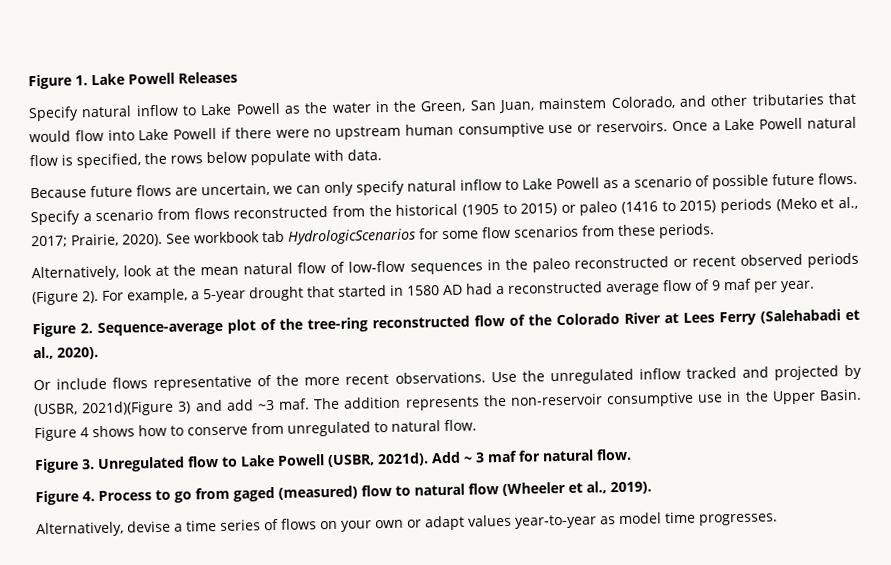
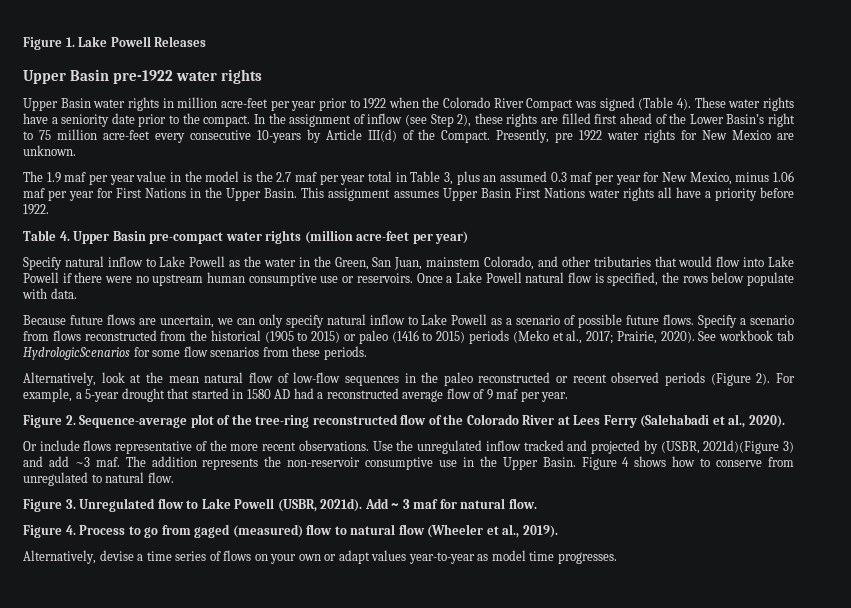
+ Upper Basin pre-1922 water rights
+ Upper Basin water rights in million acre-feet per year prior to 1922 when the Colorado River Compact was signed (Table 4). These water rights have a seniority date prior to the compact. In the assignment of inflow (see Step 2), these rights are filled first ahead of the Lower Basin’s right to 75 million acre-feet every consecutive 10-years by Article III(d) of the Compact. Presently, pre 1922 water rights for New Mexico are unknown.
+ The 1.9 maf per year value in the model is the 2.7 maf per year total in Table 3, plus an assumed 0.3 maf per year for New Mexico, minus 1.06 maf per year for First Nations in the Upper Basin. This assignment assumes Upper Basin First Nations water rights all have a priority before 1922.
+ Table 4. Upper Basin pre-compact water rights (million acre-feet per year)

